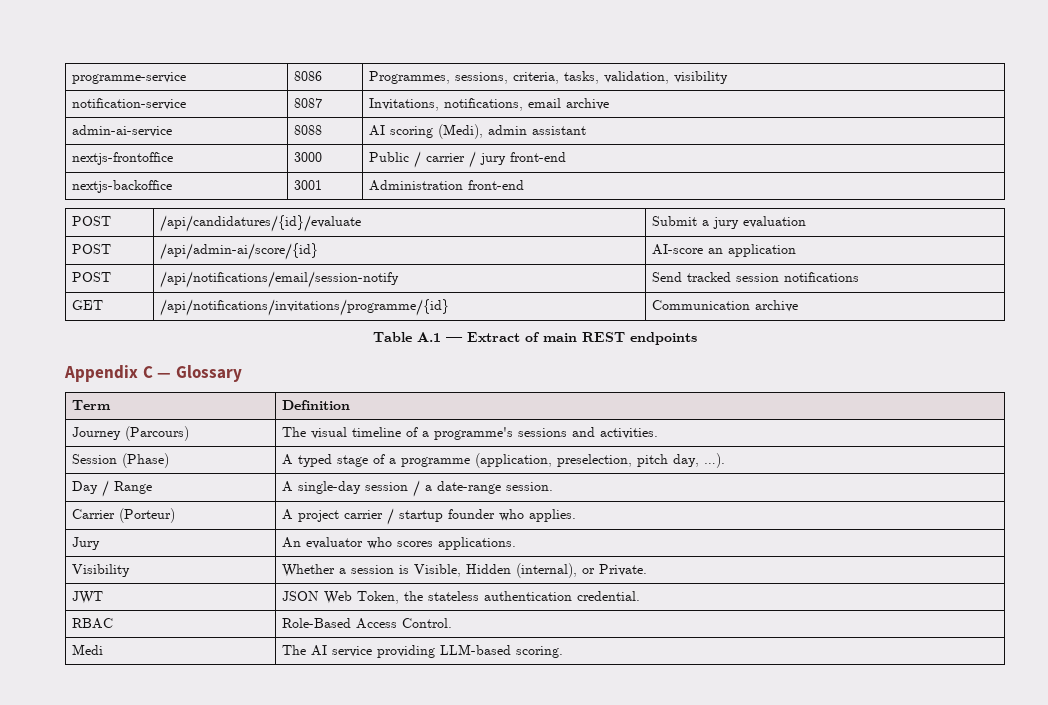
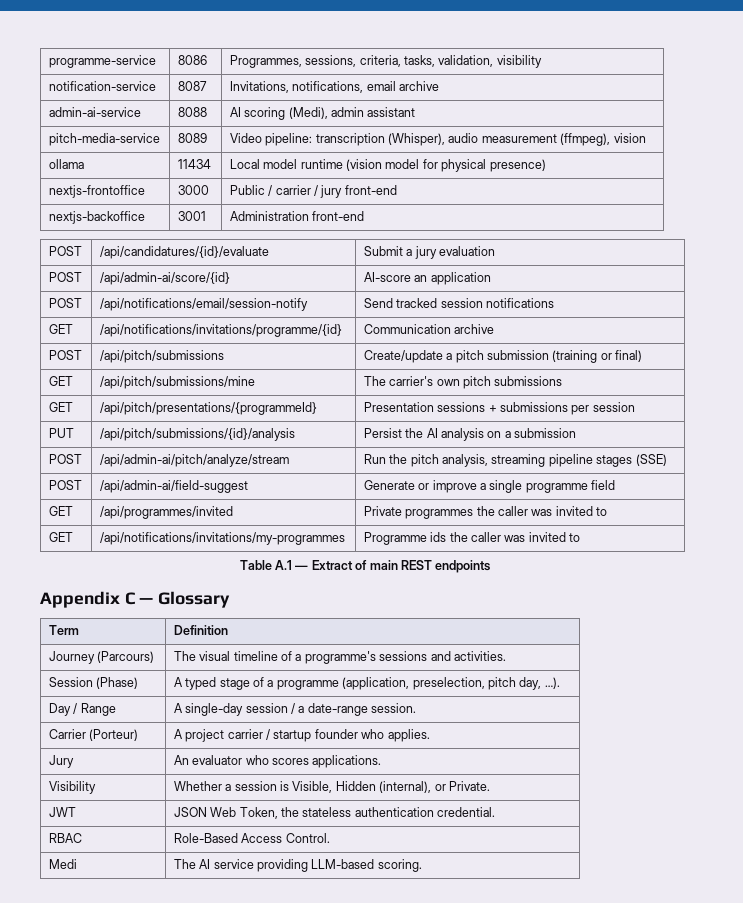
+ pitch-media-service | 8089 | Video pipeline: transcription (Whisper), audio measurement (ffmpeg), vision
+ ollama | 11434 | Local model runtime (vision model for physical presence)
+ POST | /api/pitch/submissions | Create/update a pitch submission (training or final)
+ GET | /api/pitch/submissions/mine | The carrier's own pitch submissions
+ GET | /api/pitch/presentations/{programmeId} | Presentation sessions + submissions per session
+ PUT | /api/pitch/submissions/{id}/analysis | Persist the AI analysis on a submission
+ POST | /api/admin-ai/pitch/analyze/stream | Run the pitch analysis, streaming pipeline stages (SSE)
+ POST | /api/admin-ai/field-suggest | Generate or improve a single programme field
+ GET | /api/programmes/invited | Private programmes the caller was invited to
+ GET | /api/notifications/invitations/my-programmes | Programme ids the caller was invited to

